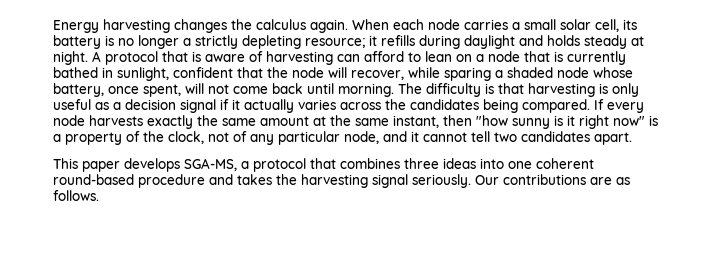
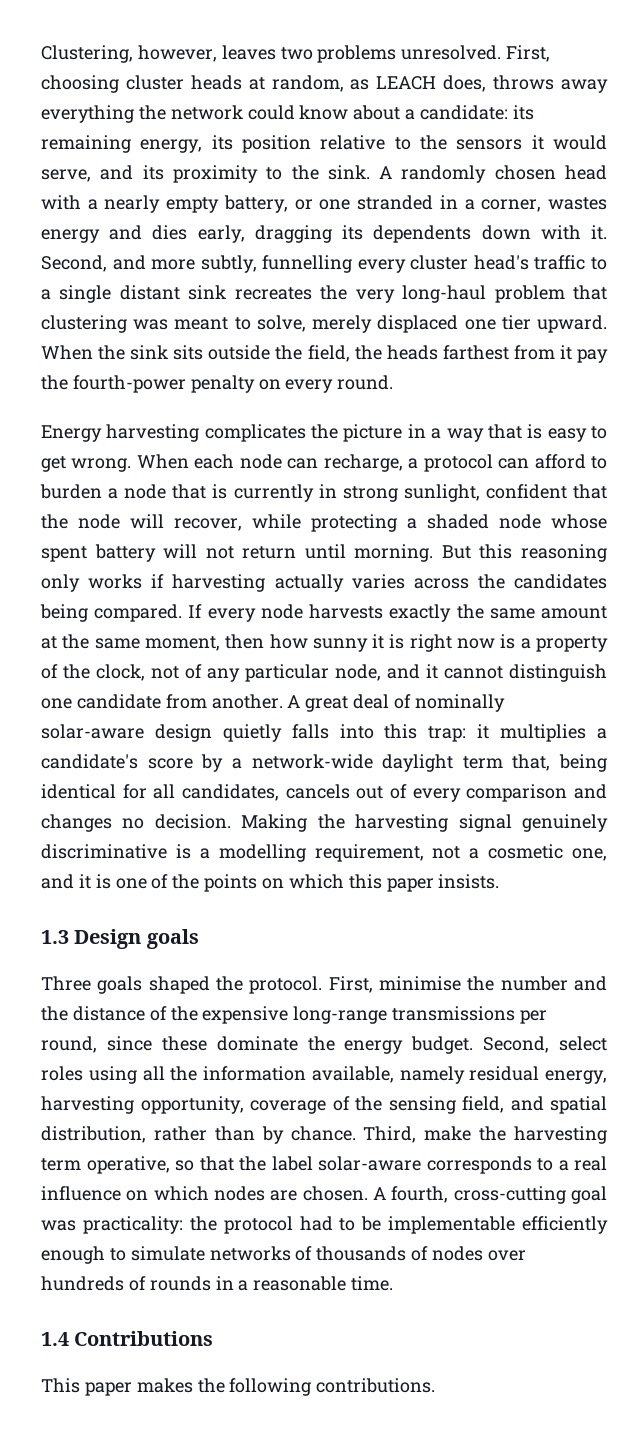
- Energy harvesting changes the calculus again. When each node carries a small solar cell, its battery is no longer a strictly depleting resource; it refills during daylight and holds steady at night. A protocol that is aware of harvesting can afford to lean on a node that is currently bathed in sunlight, confident that the node will recover, while sparing a shaded node whose battery, once spent, will not come back until morning. The difficulty is that harvesting is only useful as a decision signal if it actually varies across the candidates being compared.
+ Clustering, however, leaves two problems unresolved. First, choosing cluster heads at random, as LEACH does, throws away everything the network could know about a candidate: its remaining energy, its position relative to the sensors it would serve, and its proximity to the sink. A randomly chosen head with a nearly empty battery, or one stranded in a corner, wastes energy and dies early, dragging its dependents down with it. Second, and more subtly, funnelling every cluster head's traffic to a single distant sink recreates the very long-haul problem that clustering was meant to solve, merely displaced one tier upward. When the sink sits outside the field, the heads farthest from it pay the fourth-power penalty on every round.
+ Energy harvesting complicates the picture in a way that is easy to get wrong. When each node can recharge, a protocol can afford to burden a node that is currently in strong sunlight, confident that the node will recover, while protecting a shaded node whose spent battery will not return until morning. But this reasoning only works if harvesting actually varies across the candidates being compared.
- If every node harvests exactly the same amount at the same instant, then "how sunny is it right now" is a property of the clock, not of any particular node, and it cannot tell two candidates apart.
- This paper develops SGA-MS, a protocol that combines three ideas into one coherent round-based procedure and takes the harvesting signal seriously. Our contributions are as follows.
+ If every node harvests exactly the same amount at the same moment, then how sunny it is right now is a property of the clock, not of any particular node, and it cannot distinguish one candidate from another. A great deal of nominally solar-aware design quietly falls into this trap: it multiplies a candidate's score by a network-wide daylight term that, being identical for all candidates, cancels out of every comparison and changes no decision. Making the harvesting signal genuinely discriminative is a modelling requirement, not a cosmetic one, and it is one of the points on which this paper insists.
+ 1.3 Design goals
+ Three goals shaped the protocol. First, minimise the number and the distance of the expensive long-range transmissions per round, since these dominate the energy budget. Second, select roles using all the information available, namely residual energy, harvesting opportunity, coverage of the sensing field, and spatial distribution, rather than by chance. Third, make the harvesting term operative, so that the label solar-aware corresponds to a real influence on which nodes are chosen. A fourth, cross-cutting goal was practicality: the protocol had to be implementable efficiently enough to simulate networks of thousands of nodes over hundreds of rounds in a reasonable time.
+ 1.4 Contributions
+ This paper makes the following contributions.

